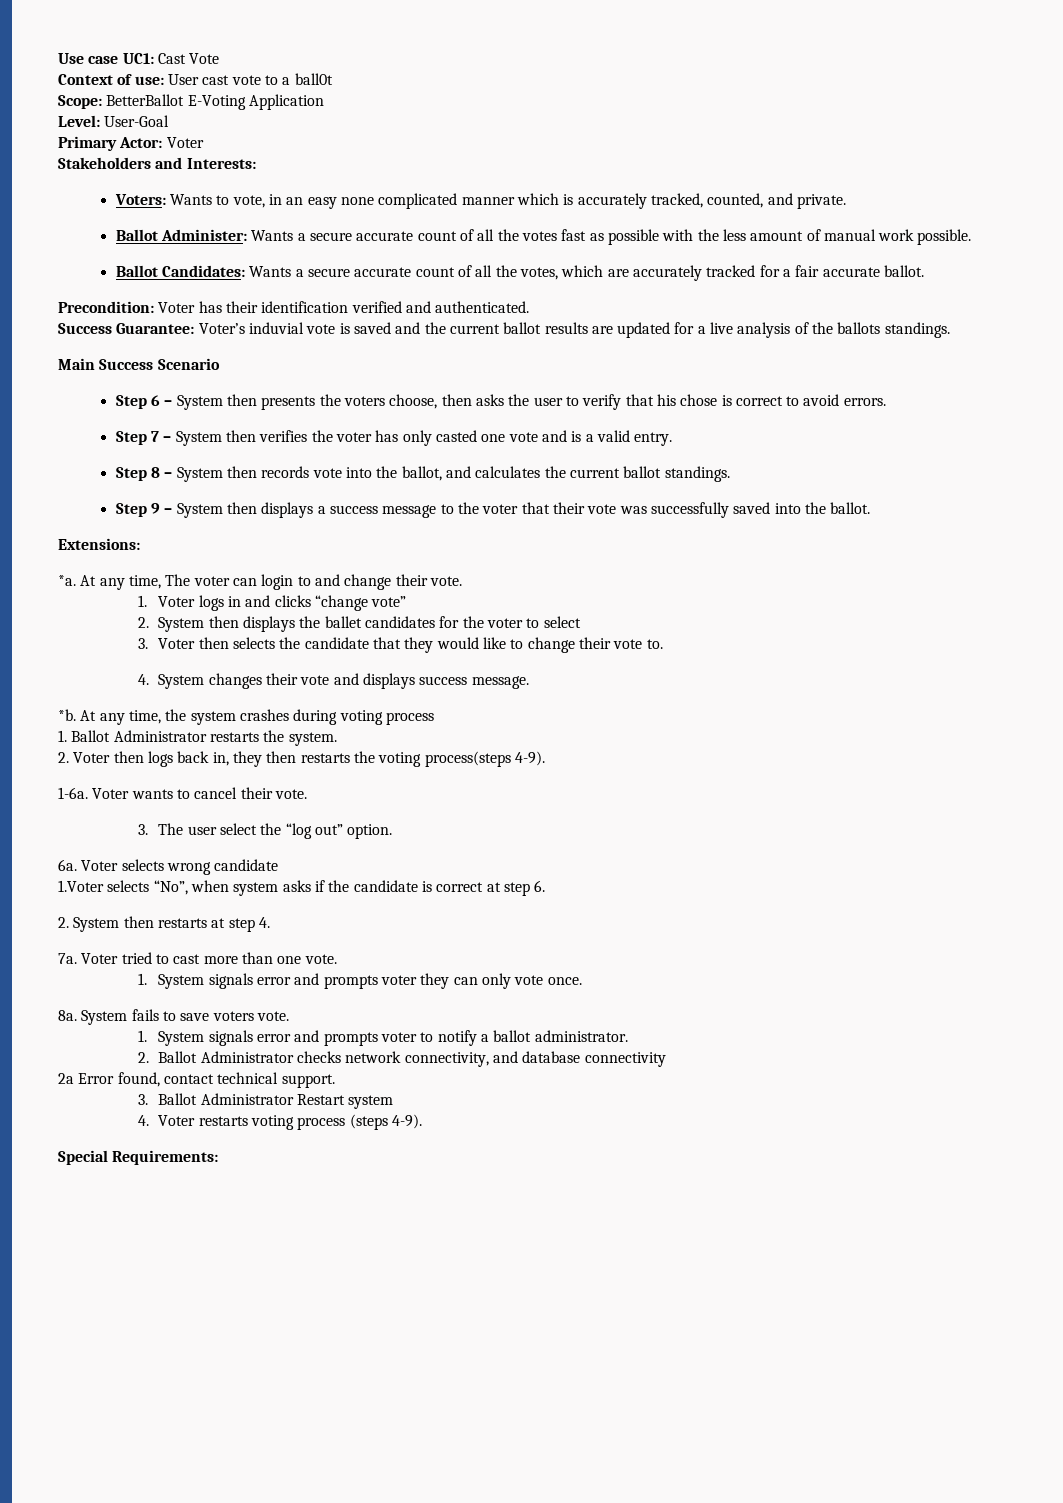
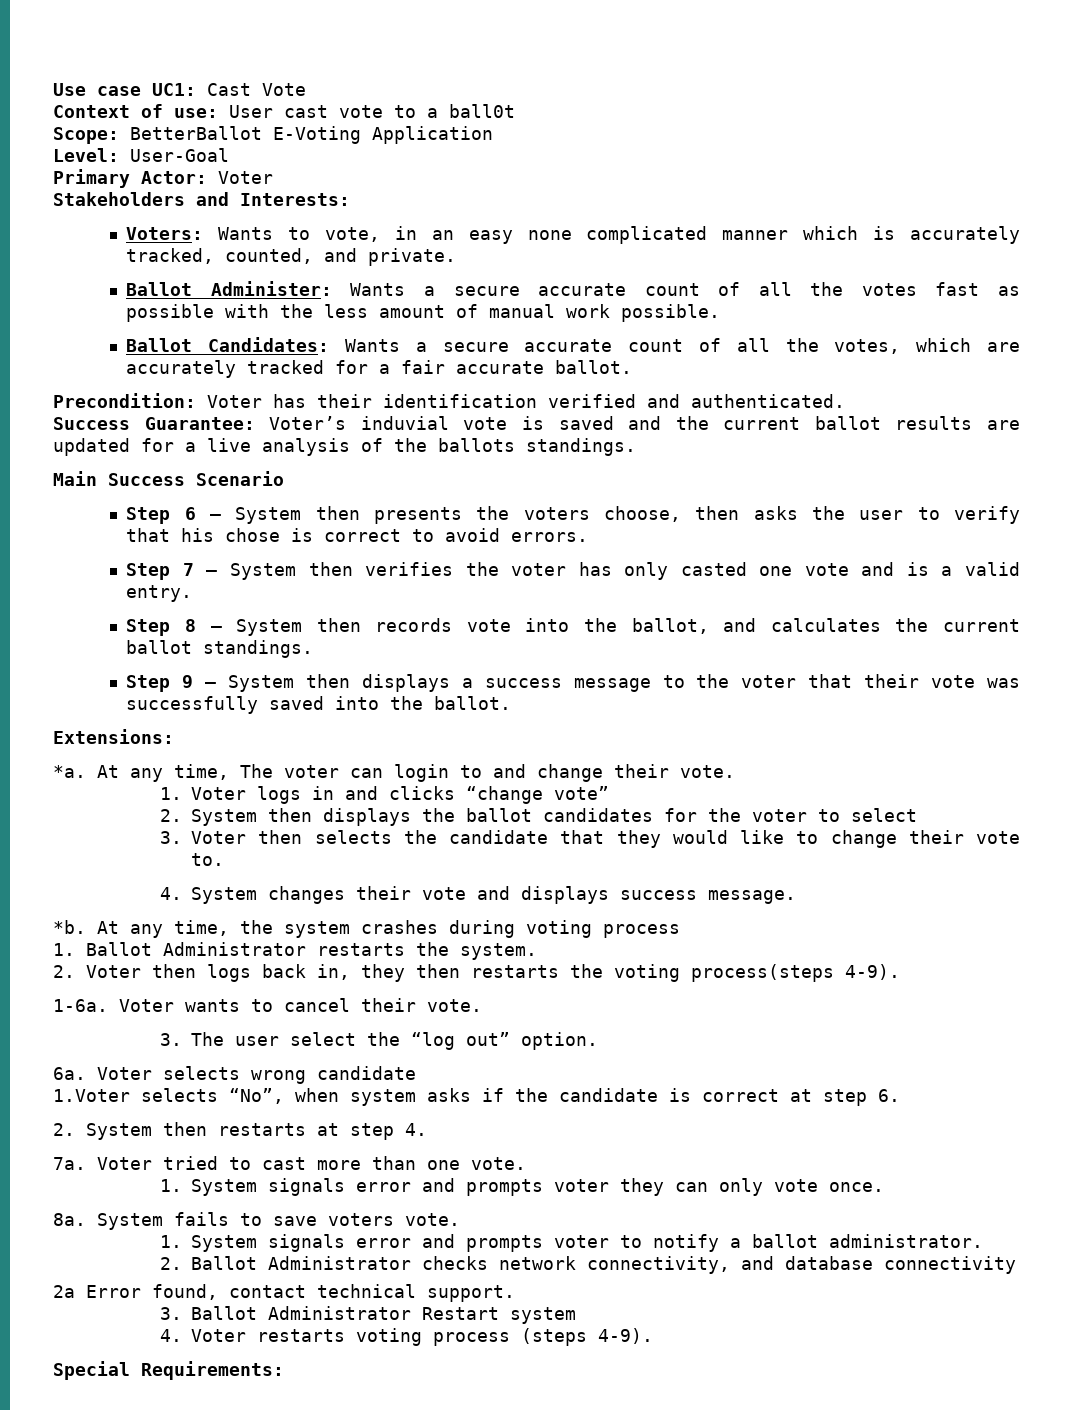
- 2. System then displays the ballet candidates for the voter to select
+ 2. System then displays the ballot candidates for the voter to select

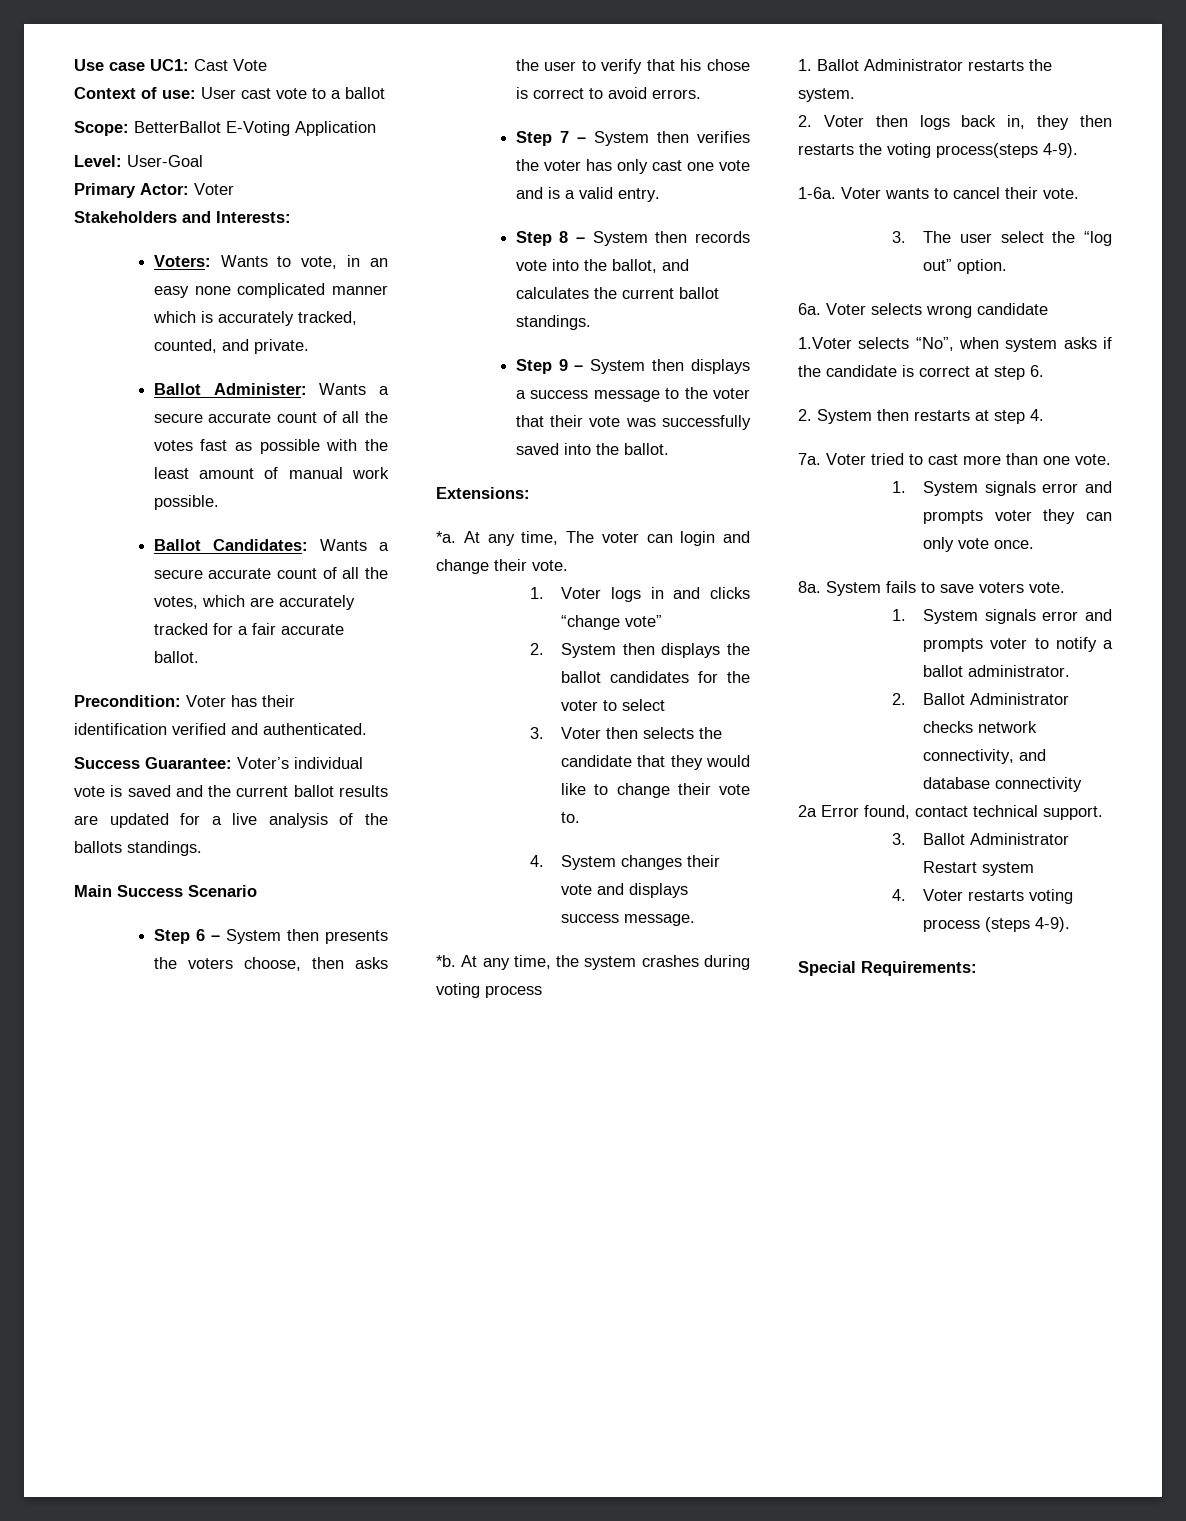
- Context of use: User cast vote to a ball0t
+ Context of use: User cast vote to a ballot
- Ballot Administer: Wants a secure accurate count of all the votes fast as possible with the less amount of manual work possible.
+ Ballot Administer: Wants a secure accurate count of all the votes fast as possible with the least amount of manual work possible.
- Success Guarantee: Voter’s induvial vote is saved and the current ballot results are updated for a live analysis of the ballots standings.
+ Success Guarantee: Voter’s individual vote is saved and the current ballot results are updated for a live analysis of the ballots standings.
- Step 7 – System then verifies the voter has only casted one vote and is a valid entry.
+ Step 7 – System then verifies the voter has only cast one vote and is a valid entry.
- At any time, The voter can login to and change their vote.
+ At any time, The voter can login and change their vote.

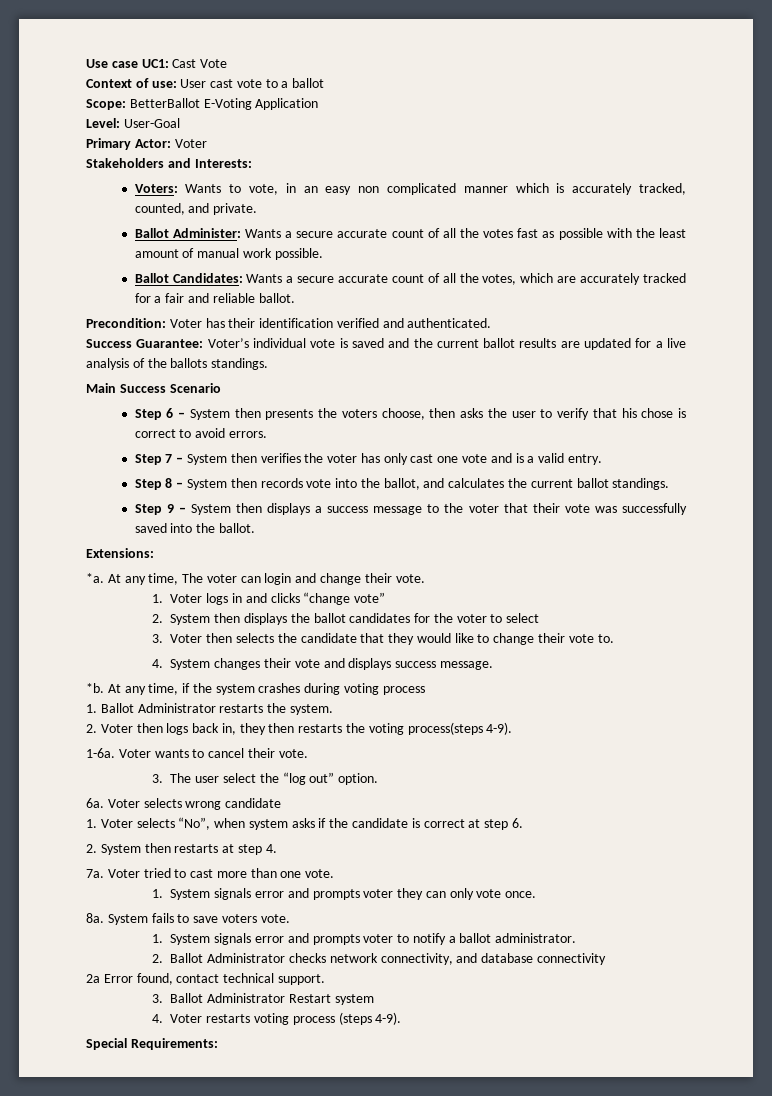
- Voters: Wants to vote, in an easy none complicated manner which is accurately tracked, counted, and private.
+ Voters: Wants to vote, in an easy non complicated manner which is accurately tracked, counted, and private.
- Ballot Candidates: Wants a secure accurate count of all the votes, which are accurately tracked for a fair accurate ballot.
+ Ballot Candidates: Wants a secure accurate count of all the votes, which are accurately tracked for a fair and reliable ballot.
- At any time, the system crashes during voting process
+ At any time, if the system crashes during voting process
- 1.Voter selects “No”, when system asks if the candidate is correct at step 6.
+ 1. Voter selects “No”, when system asks if the candidate is correct at step 6.

